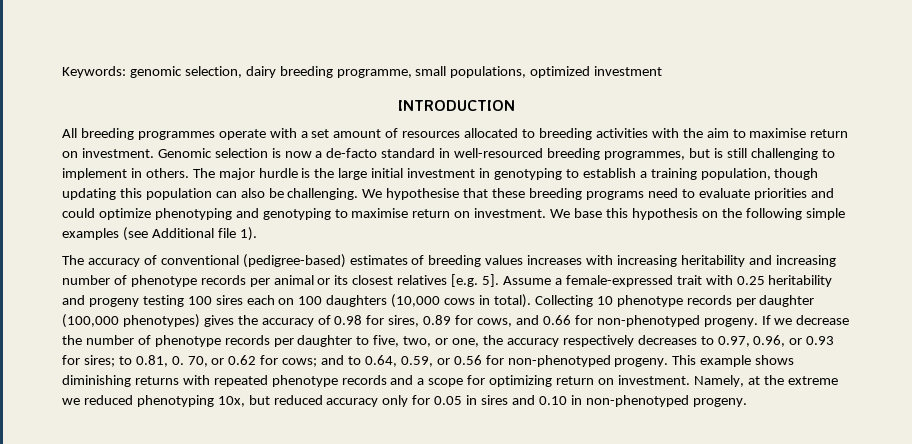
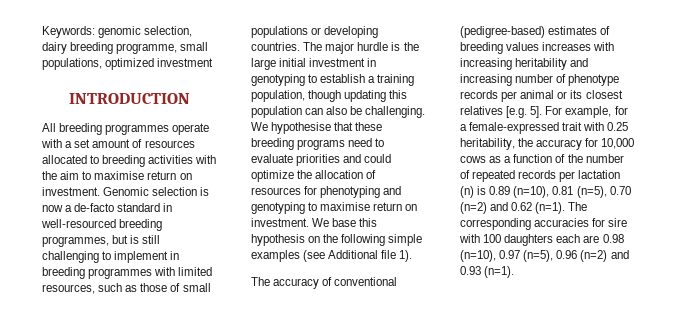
- Genomic selection is now a de-facto standard in well-resourced breeding programmes, but is still challenging to implement in others.
+ Genomic selection is now a de-facto standard in well-resourced breeding programmes, but is still challenging to implement in breeding programmes with limited resources, such as those of small populations or developing countries.
- We hypothesise that these breeding programs need to evaluate priorities and could optimize phenotyping and genotyping to maximise return on investment.
+ We hypothesise that these breeding programs need to evaluate priorities and could optimize the allocation of resources for phenotyping and genotyping to maximise return on investment.
- Assume a female-expressed trait with 0.25 heritability and progeny testing 100 sires each on 100 daughters (10,000 cows in total). Collecting 10 phenotype records per daughter (100,000 phenotypes) gives the accuracy of 0.98 for sires, 0.89 for cows, and 0.66 for non-phenotyped progeny. If we decrease the number of phenotype records per daughter to five, two, or one, the accuracy respectively decreases to 0.97, 0.96, or 0.93 for sires; to 0.81, 0. 70, or 0.62 for cows; and to 0.64, 0.59, or 0.56 for non-phenotyped progeny. This example shows diminishing returns with repeated phenotype records and a scope for optimizing return on investment. Namely, at the extreme we reduced phenotyping 10x, but reduced accuracy only for 0.05 in sires and 0.10 in non-phenotyped progeny.
+ For example, for a female-expressed trait with 0.25 heritability, the accuracy for 10,000 cows as a function of the number of repeated records per lactation (n) is 0.89 (n=10), 0.81 (n=5), 0.70 (n=2) and 0.62 (n=1). The corresponding accuracies for sire with 100 daughters each are 0.98 (n=10), 0.97 (n=5), 0.96 (n=2) and 0.93 (n=1).

